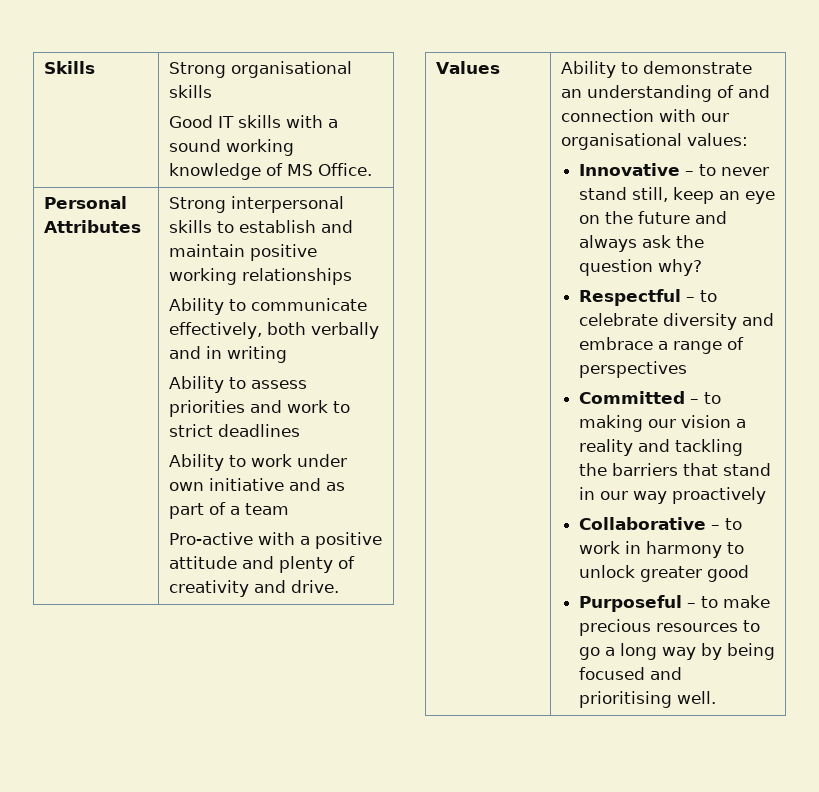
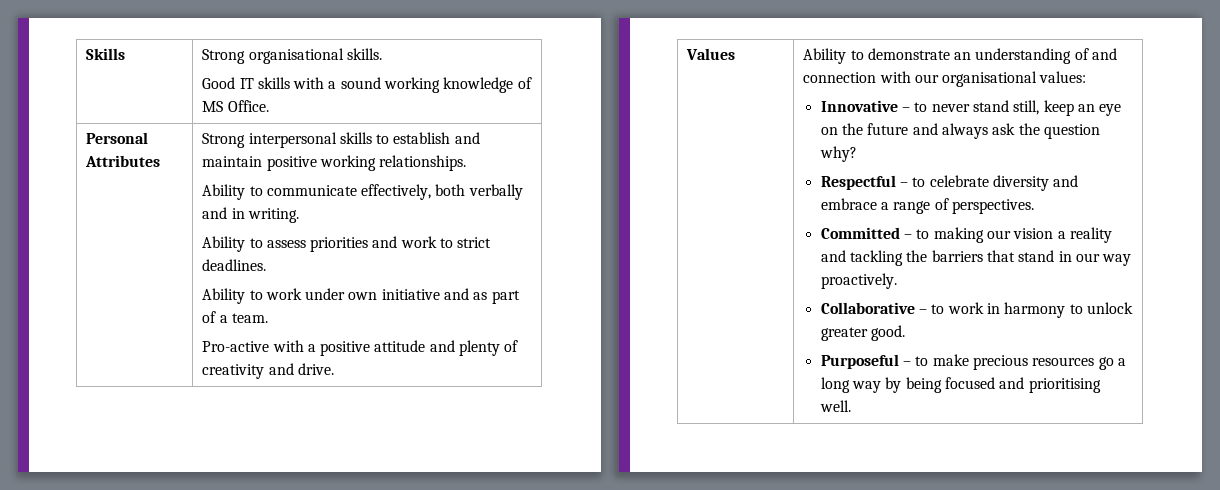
- Skills | Strong organisational skills
+ Skills | Strong organisational skills.
- Strong interpersonal skills to establish and maintain positive working relationships
+ Strong interpersonal skills to establish and maintain positive working relationships.
- Ability to communicate effectively, both verbally and in writing
+ Ability to communicate effectively, both verbally and in writing.
- Ability to assess priorities and work to strict deadlines
+ Ability to assess priorities and work to strict deadlines.
- Ability to work under own initiative and as part of a team
+ Ability to work under own initiative and as part of a team.
- Respectful – to celebrate diversity and embrace a range of perspectives
+ Respectful – to celebrate diversity and embrace a range of perspectives.
- Committed – to making our vision a reality and tackling the barriers that stand in our way proactively
+ Committed – to making our vision a reality and tackling the barriers that stand in our way proactively.
- Collaborative – to work in harmony to unlock greater good
+ Collaborative – to work in harmony to unlock greater good.
- Purposeful – to make precious resources to go a long way by being focused and prioritising well.
+ Purposeful – to make precious resources go a long way by being focused and prioritising well.

